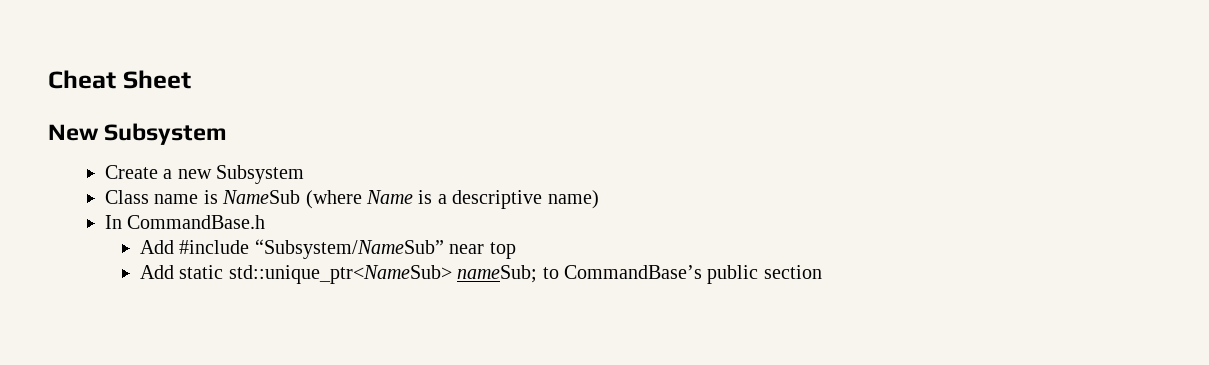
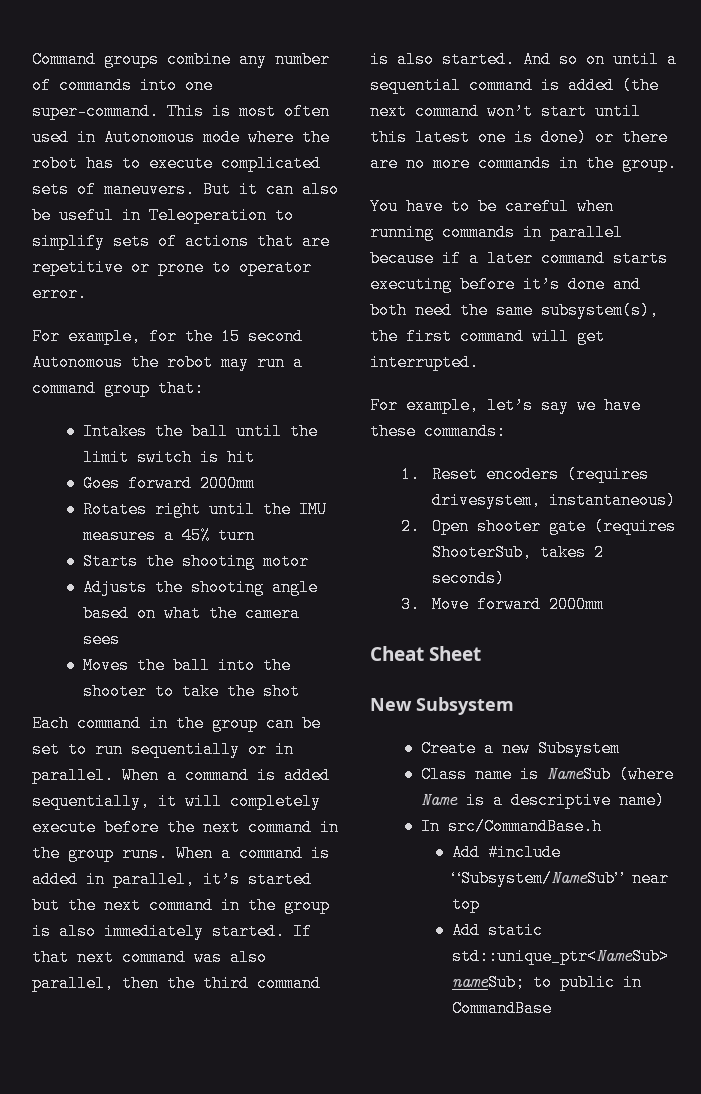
+ Command groups combine any number of commands into one super-command. This is most often used in Autonomous mode where the robot has to execute complicated sets of maneuvers. But it can also be useful in Teleoperation to simplify sets of actions that are repetitive or prone to operator error.
+ For example, for the 15 second Autonomous the robot may run a command group that:
+ Intakes the ball until the limit switch is hit
+ Goes forward 2000mm
+ Rotates right until the IMU measures a 45% turn
+ Starts the shooting motor
+ Adjusts the shooting angle based on what the camera sees
+ Moves the ball into the shooter to take the shot
+ Each command in the group can be set to run sequentially or in parallel. When a command is added sequentially, it will completely execute before the next command in the group runs. When a command is added in parallel, it’s started but the next command in the group is also immediately started. If that next command was also parallel, then the third command is also started. And so on until a sequential command is added (the next command won’t start until this latest one is done) or there are no more commands in the group.
+ You have to be careful when running commands in parallel because if a later command starts executing before it’s done and both need the same subsystem(s), the first command will get interrupted.
+ For example, let’s say we have these commands:
+ 1. Reset encoders (requires drivesystem, instantaneous)
+ 2. Open shooter gate (requires ShooterSub, takes 2 seconds)
+ 3. Move forward 2000mm
- In CommandBase.h
+ In src/CommandBase.h
- Add static std::unique_ptr<NameSub> nameSub; to CommandBase’s public section
+ Add static std::unique_ptr<NameSub> nameSub; to public in CommandBase

